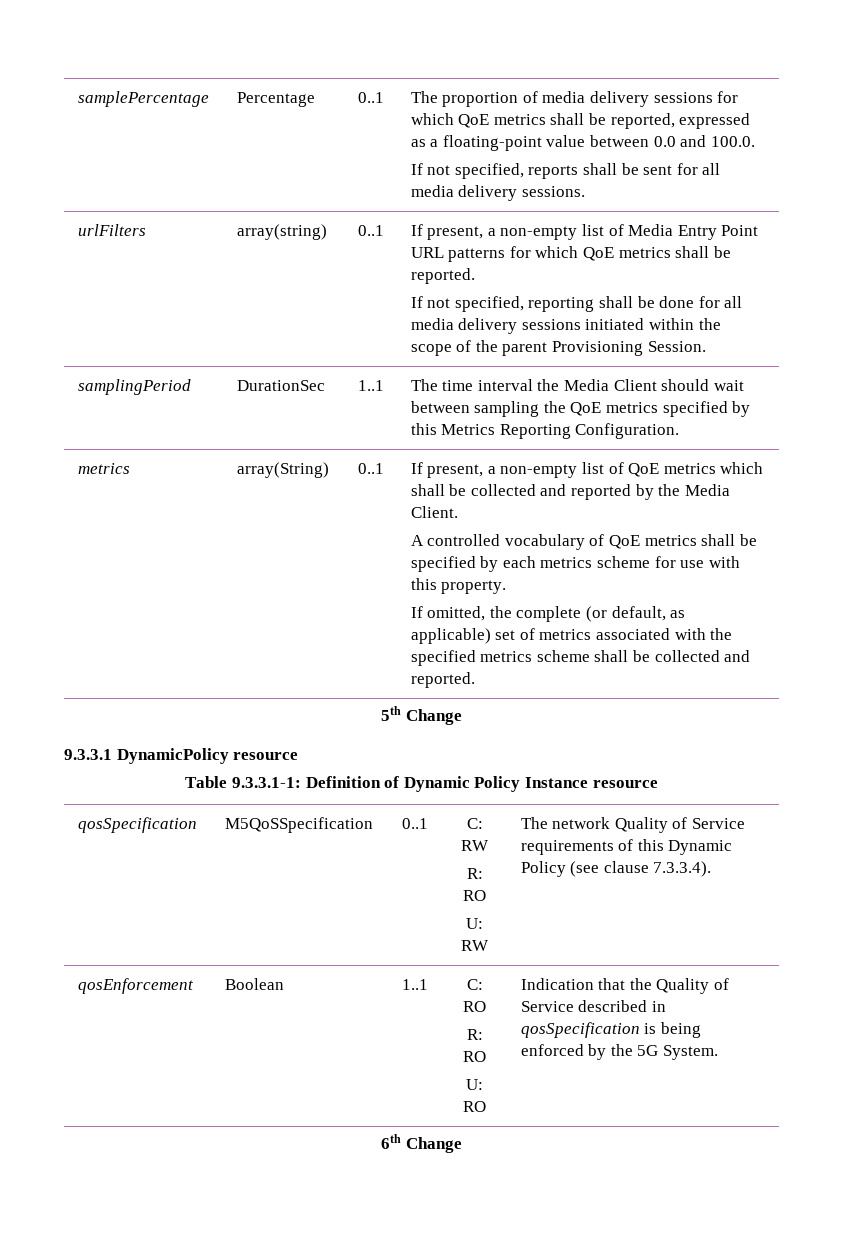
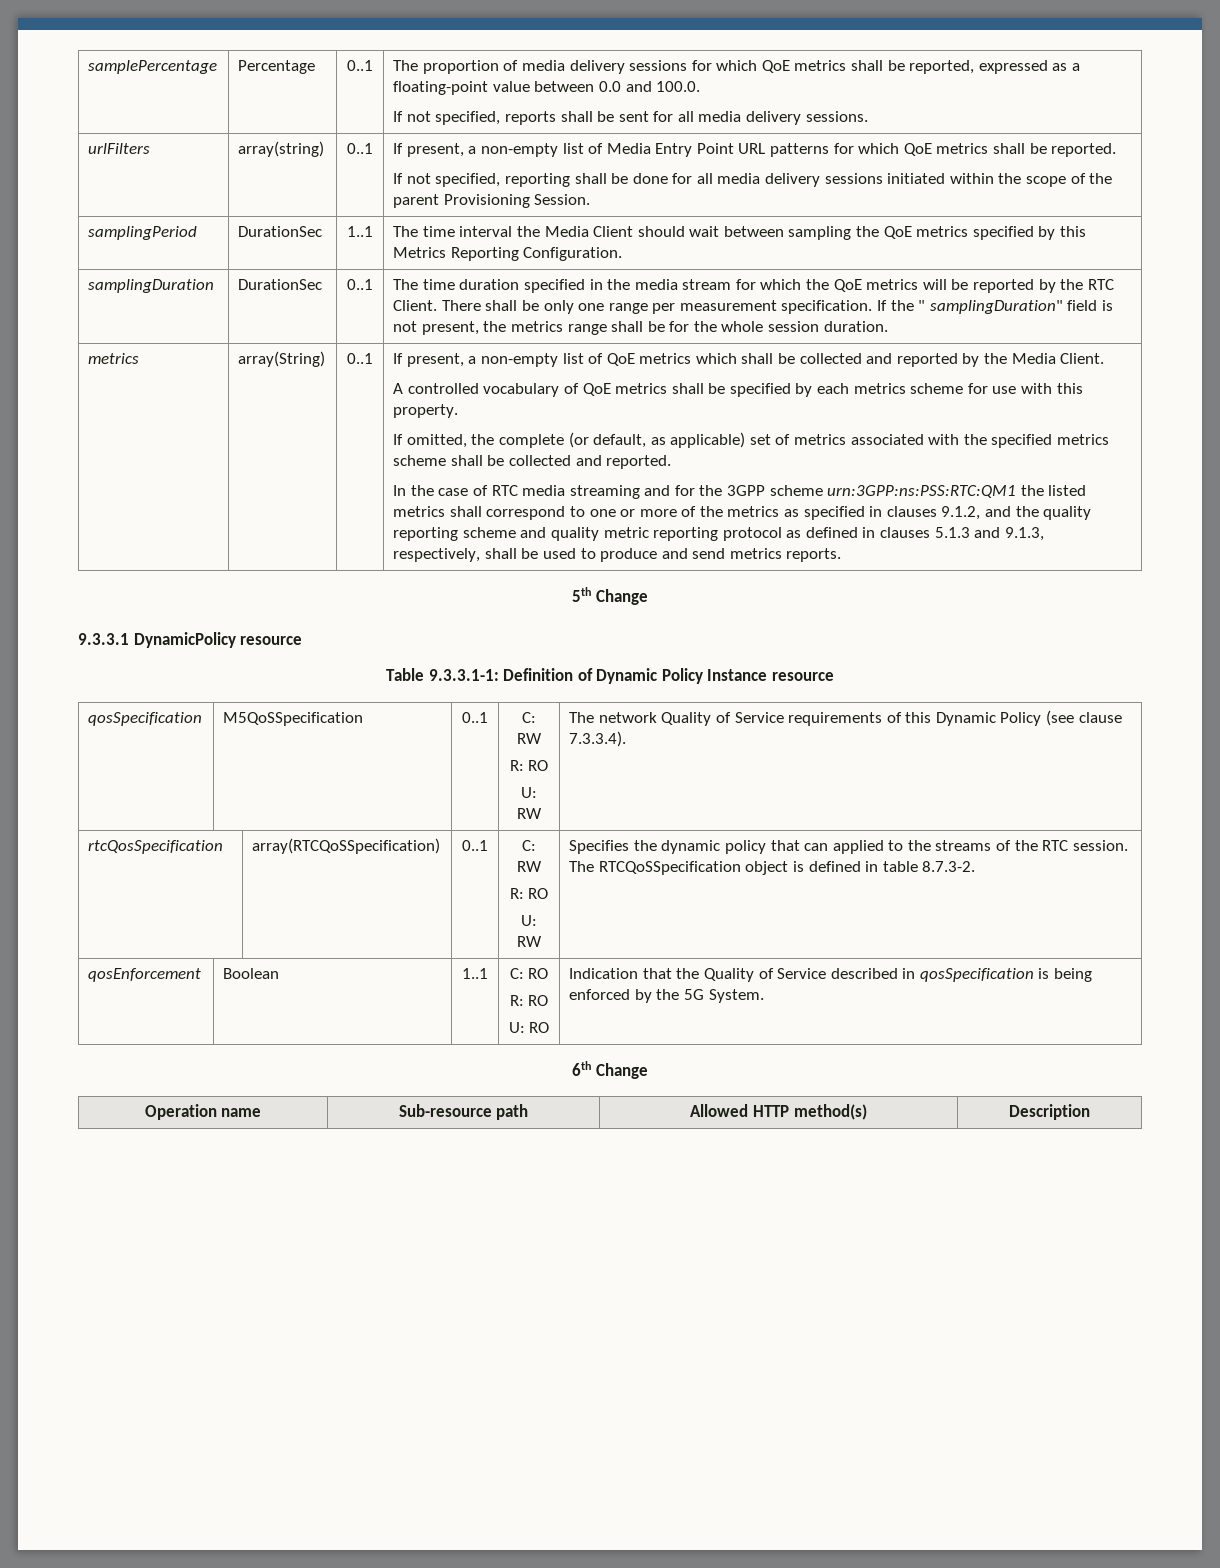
+ samplingDuration | DurationSec | 0..1 | The time duration specified in the media stream for which the QoE metrics will be reported by the RTC Client. There shall be only one range per measurement specification. If the " samplingDuration" field is not present, the metrics range shall be for the whole session duration.
+ In the case of RTC media streaming and for the 3GPP scheme urn:3GPP:ns:PSS:RTC:QM1 the listed metrics shall correspond to one or more of the metrics as specified in clauses 9.1.2, and the quality reporting scheme and quality metric reporting protocol as defined in clauses 5.1.3 and 9.1.3, respectively, shall be used to produce and send metrics reports.
+ rtcQosSpecification | array(RTCQoSSpecification) | 0..1 | C: RW
+ R: RO
+ U: RW | Specifies the dynamic policy that can applied to the streams of the RTC session. The RTCQoSSpecification object is defined in table 8.7.3-2.
+ Operation name | Sub-resource path | Allowed HTTP method(s) | Description

